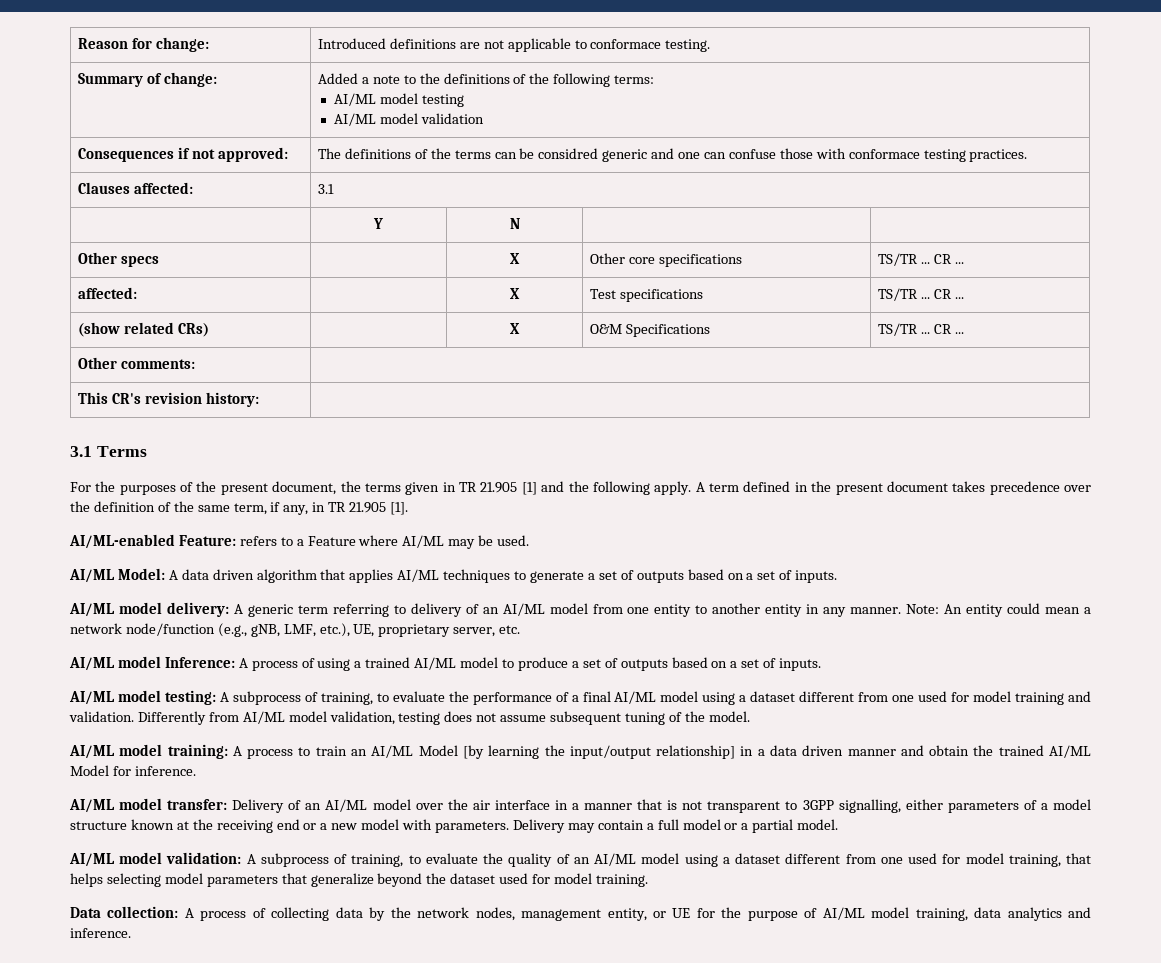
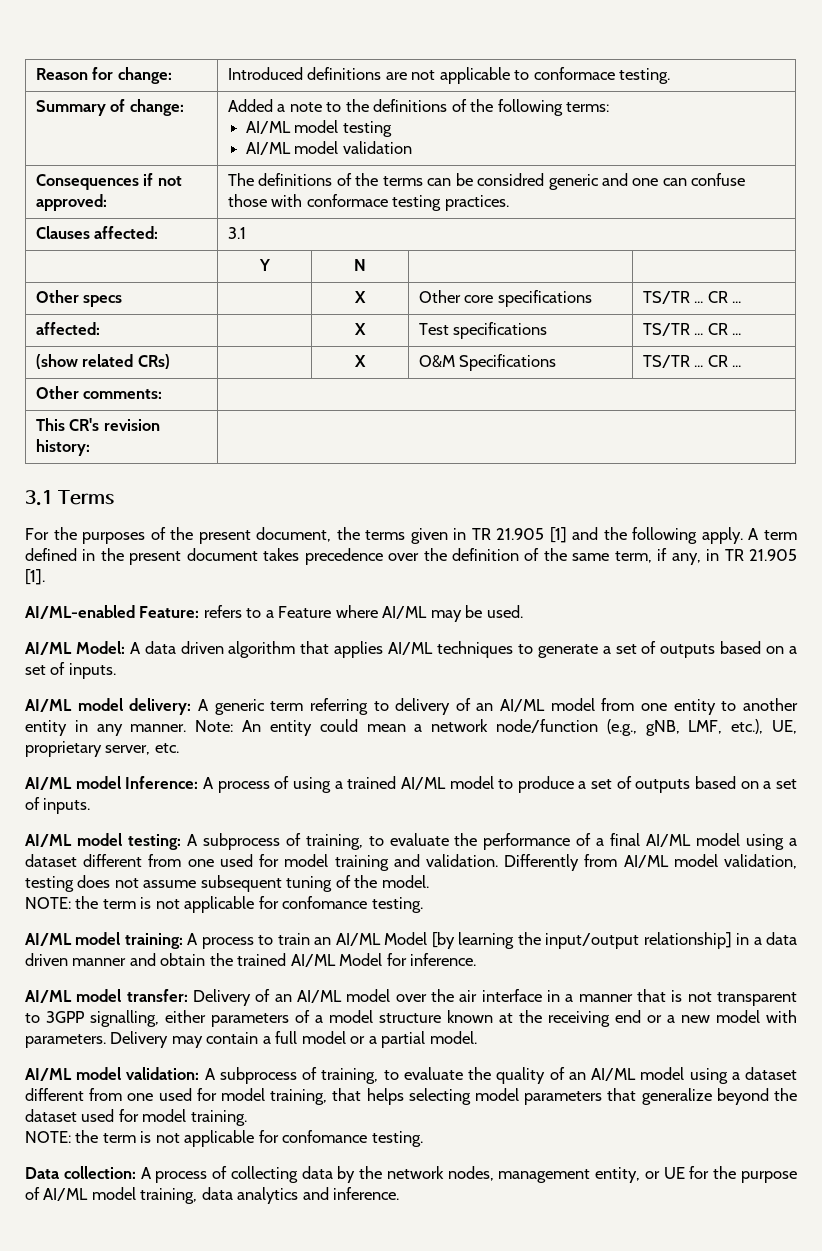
  Differently from AI/ML model validation, testing does not assume subsequent tuning of the model.
+ NOTE: the term is not applicable for confomance testing.
  AI/ML model validation: A subprocess of training, to evaluate the quality of an AI/ML model using a dataset different from one used for model training, that helps selecting model parameters that generalize beyond the dataset used for model training.
+ NOTE: the term is not applicable for confomance testing.

